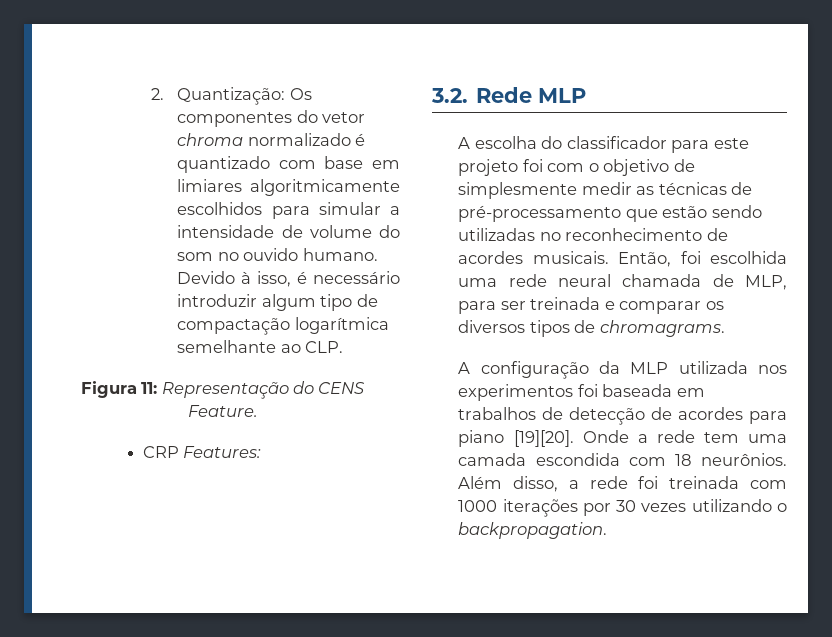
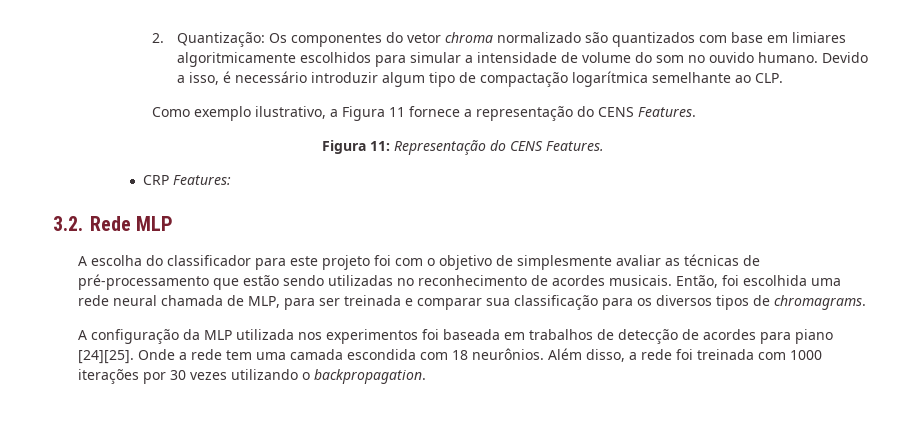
- 2. Quantização: Os componentes do vetor chroma normalizado é quantizado com base em limiares algoritmicamente escolhidos para simular a intensidade de volume do som no ouvido humano.
+ 2. Quantização: Os componentes do vetor chroma normalizado são quantizados com base em limiares algoritmicamente escolhidos para simular a intensidade de volume do som no ouvido humano.
- Devido à isso, é necessário introduzir algum tipo de compactação logarítmica semelhante ao CLP.
+ Devido a isso, é necessário introduzir algum tipo de compactação logarítmica semelhante ao CLP.
+ Como exemplo ilustrativo, a Figura 11 fornece a representação do CENS Features.
- Figura 11: Representação do CENS Feature.
+ Figura 11: Representação do CENS Features.
- A escolha do classificador para este projeto foi com o objetivo de simplesmente medir as técnicas de pré-processamento que estão sendo utilizadas no reconhecimento de acordes musicais.
+ A escolha do classificador para este projeto foi com o objetivo de simplesmente avaliar as técnicas de pré-processamento que estão sendo utilizadas no reconhecimento de acordes musicais.
- Então, foi escolhida uma rede neural chamada de MLP, para ser treinada e comparar os diversos tipos de chromagrams.
+ Então, foi escolhida uma rede neural chamada de MLP, para ser treinada e comparar sua classificação para os diversos tipos de chromagrams.
- A configuração da MLP utilizada nos experimentos foi baseada em trabalhos de detecção de acordes para piano [19][20].
+ A configuração da MLP utilizada nos experimentos foi baseada em trabalhos de detecção de acordes para piano [24][25].

